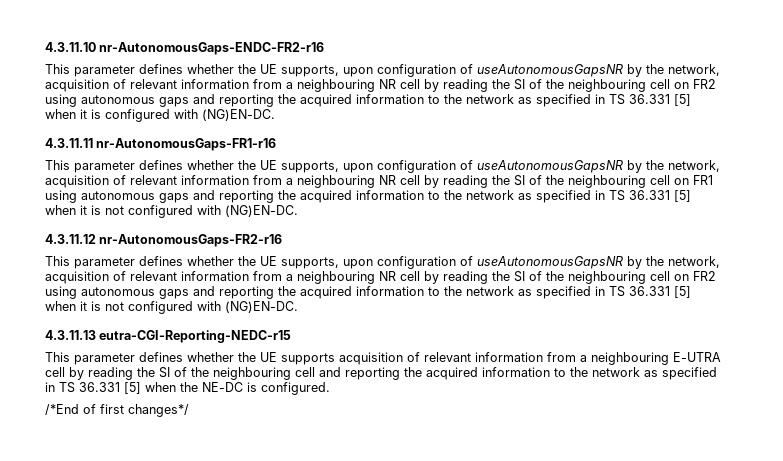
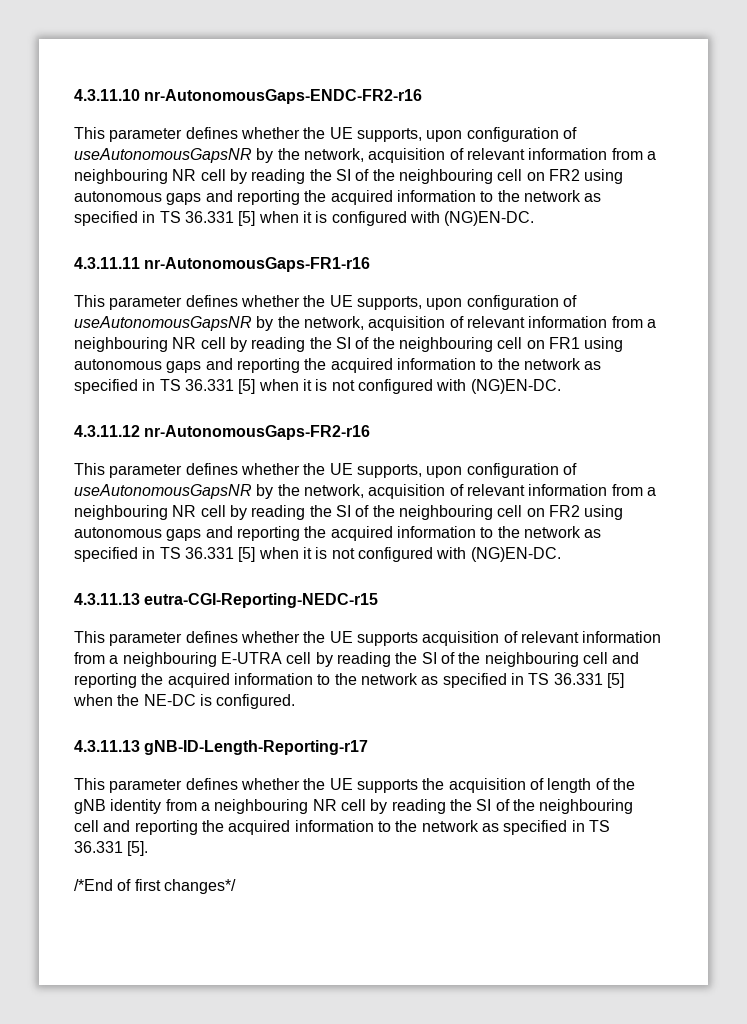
+ 4.3.11.13 gNB-ID-Length-Reporting-r17
+ This parameter defines whether the UE supports the acquisition of length of the gNB identity from a neighbouring NR cell by reading the SI of the neighbouring cell and reporting the acquired information to the network as specified in TS 36.331 [5].

